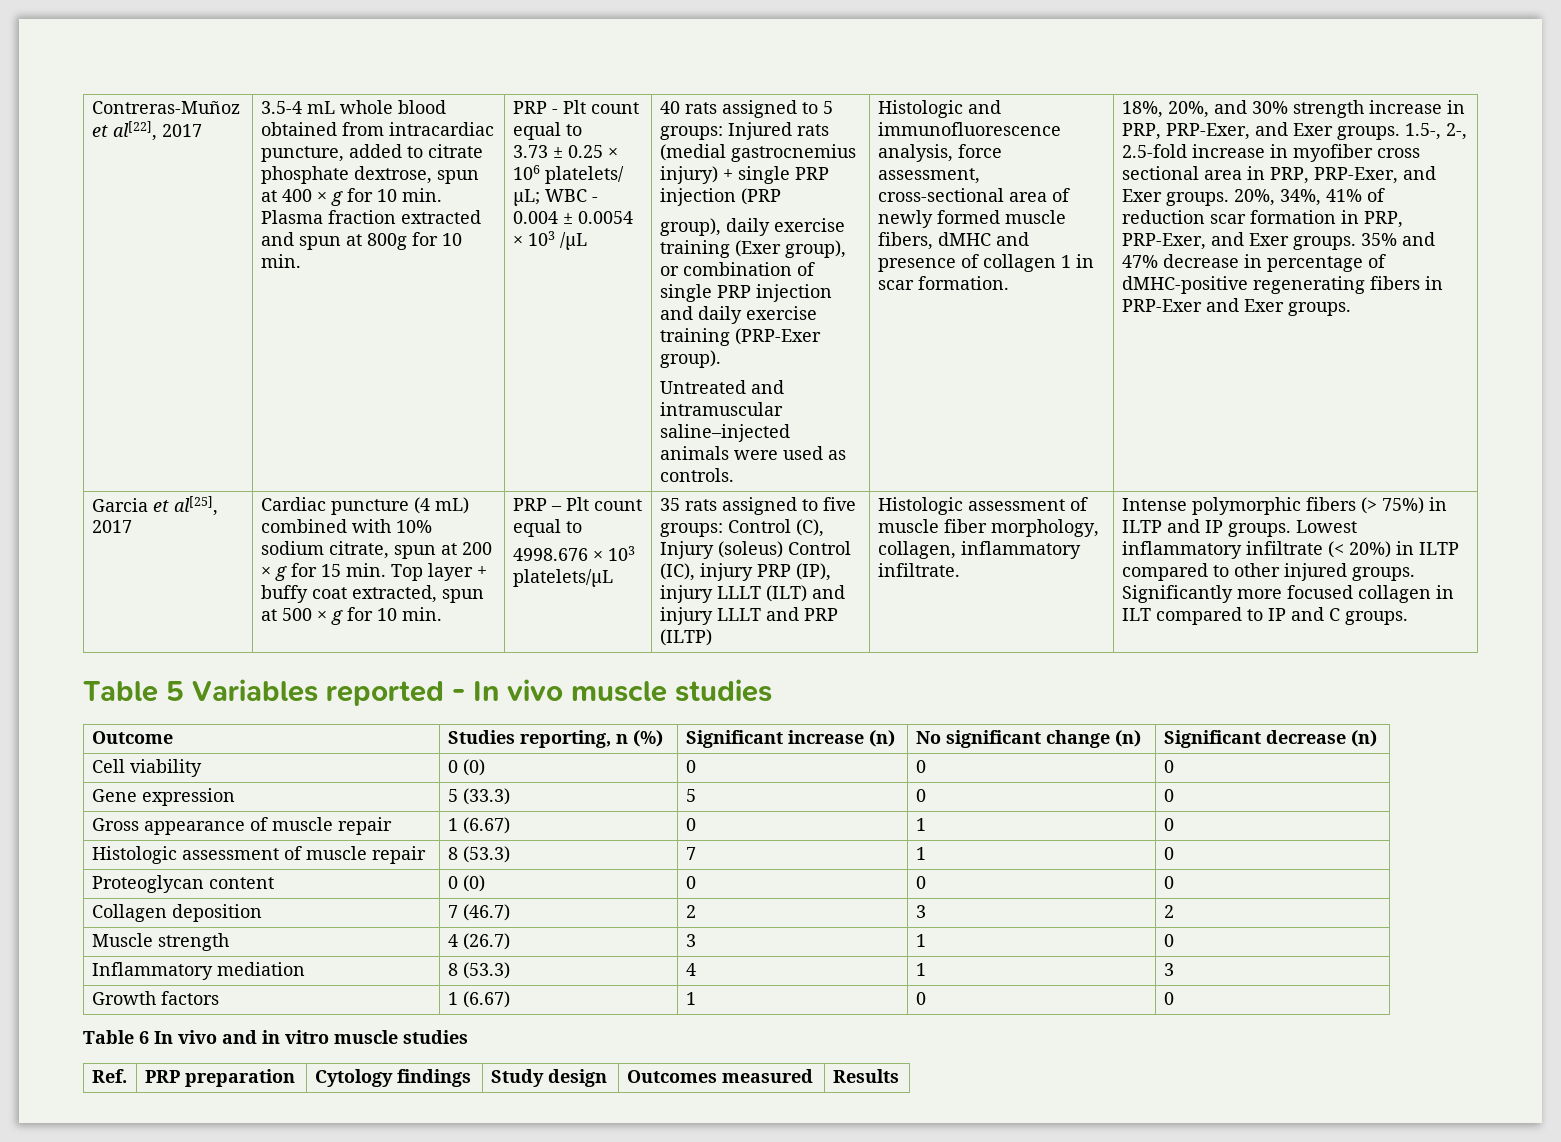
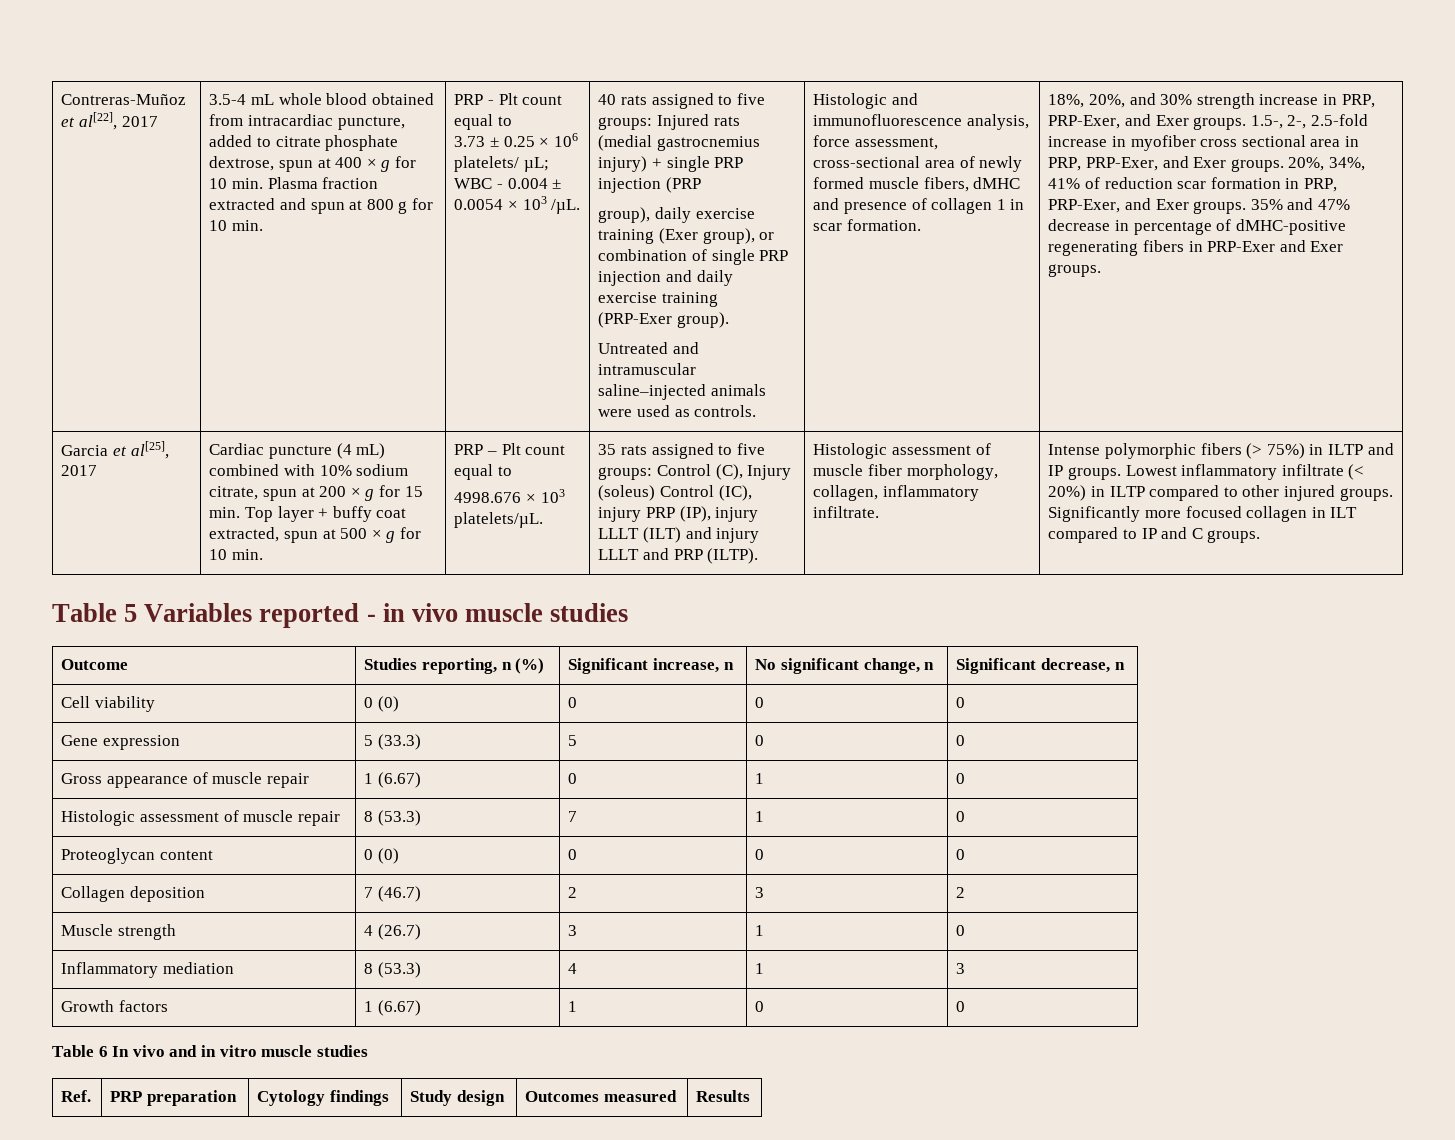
- 3.5-4 mL whole blood obtained from intracardiac puncture, added to citrate phosphate dextrose, spun at 400 × g for 10 min. Plasma fraction extracted and spun at 800g for 10 min.
+ 3.5-4 mL whole blood obtained from intracardiac puncture, added to citrate phosphate dextrose, spun at 400 × g for 10 min. Plasma fraction extracted and spun at 800 g for 10 min.
- 3.73 ± 0.25 × 106 platelets/ µL; WBC - 0.004 ± 0.0054 × 103 /µL
+ 3.73 ± 0.25 × 106 platelets/ µL; WBC - 0.004 ± 0.0054 × 103 /µL.
- 40 rats assigned to 5 groups: Injured rats (medial gastrocnemius injury) + single PRP injection (PRP
+ 40 rats assigned to five groups: Injured rats (medial gastrocnemius injury) + single PRP injection (PRP
- 4998.676 × 103 platelets/µL
+ 4998.676 × 103 platelets/µL.
- 35 rats assigned to five groups: Control (C), Injury (soleus) Control (IC), injury PRP (IP), injury LLLT (ILT) and injury LLLT and PRP (ILTP)
+ 35 rats assigned to five groups: Control (C), Injury (soleus) Control (IC), injury PRP (IP), injury LLLT (ILT) and injury LLLT and PRP (ILTP).
- Table 5 Variables reported - In vivo muscle studies
+ Table 5 Variables reported - in vivo muscle studies
- Outcome | Studies reporting, n (%) | Significant increase (n) | No significant change (n) | Significant decrease (n)
+ Outcome | Studies reporting, n (%) | Significant increase, n | No significant change, n | Significant decrease, n

